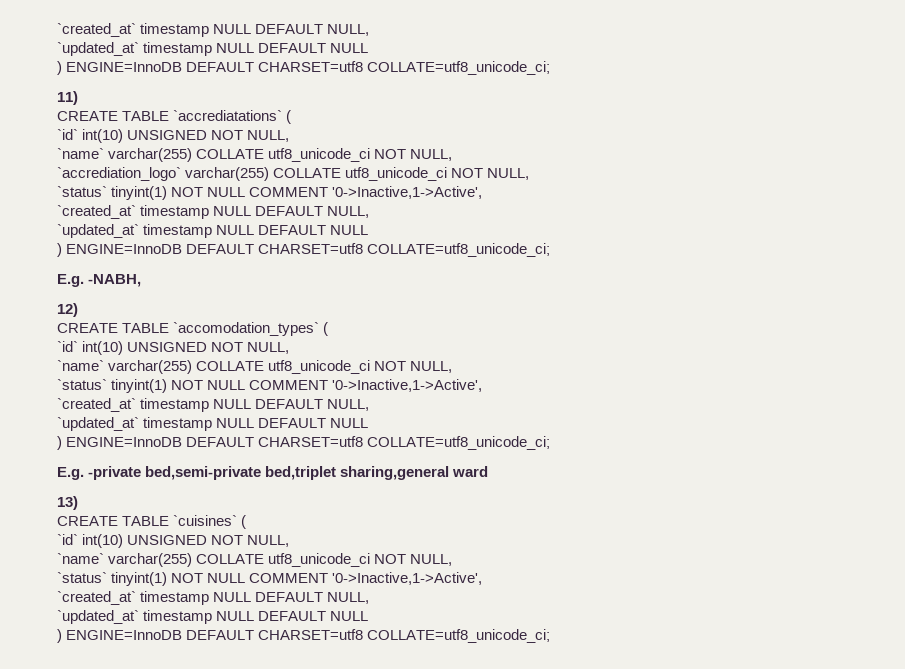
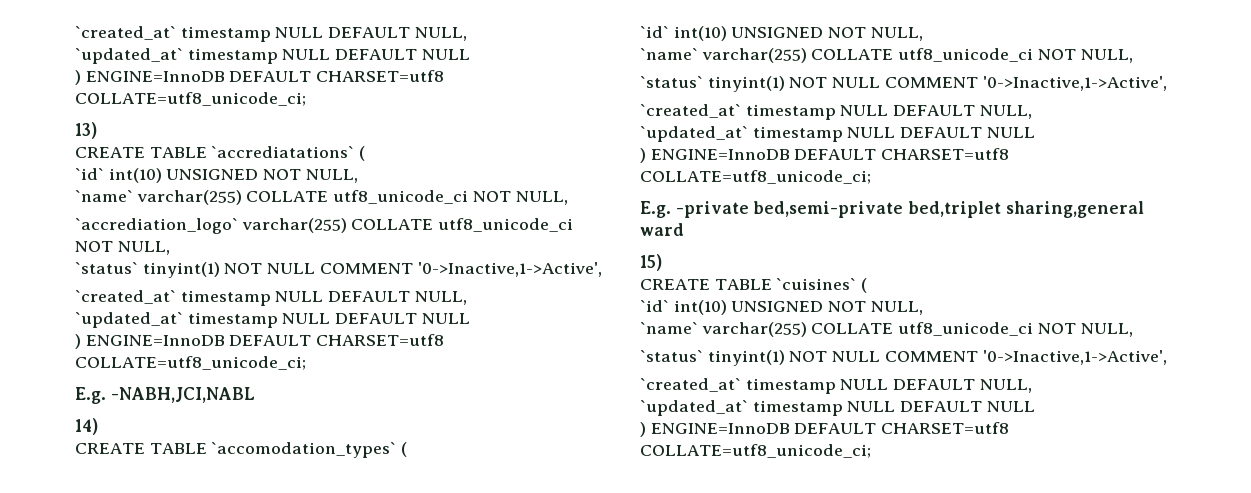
- 11)
+ 13)
- E.g. -NABH,
- 12)
+ E.g. -NABH,JCI,NABL
+ 14)
- 13)
+ 15)

